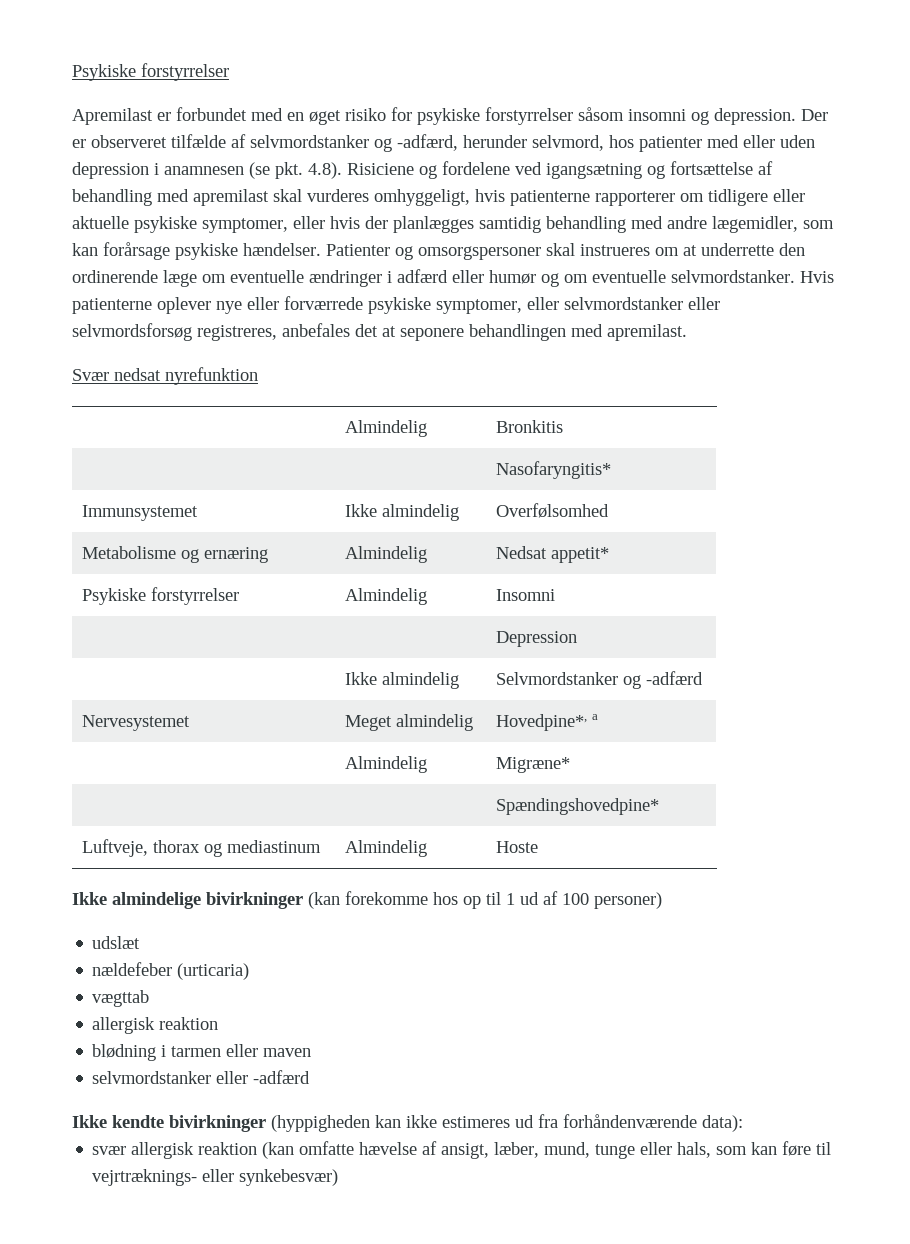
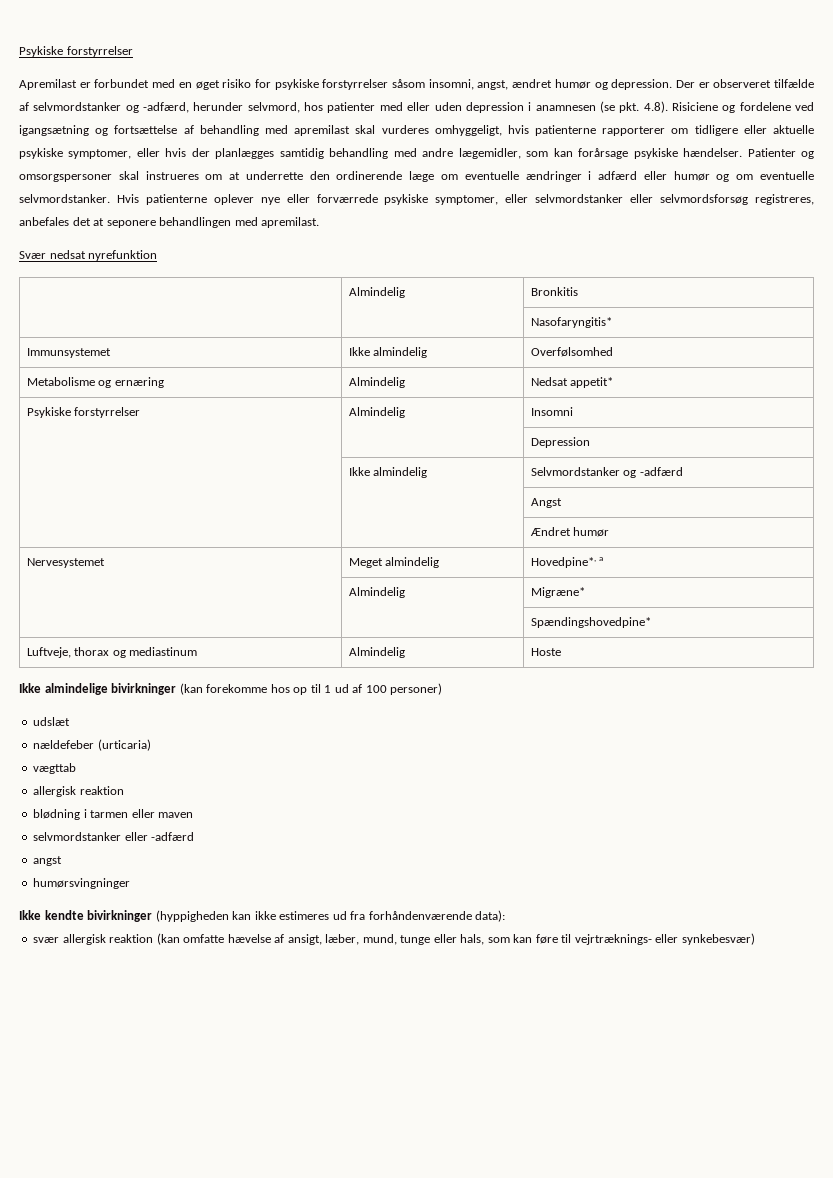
- Apremilast er forbundet med en øget risiko for psykiske forstyrrelser såsom insomni og depression.
+ Apremilast er forbundet med en øget risiko for psykiske forstyrrelser såsom insomni, angst, ændret humør og depression.
+ | | Angst
+ | | Ændret humør
+ angst
+ humørsvingninger

